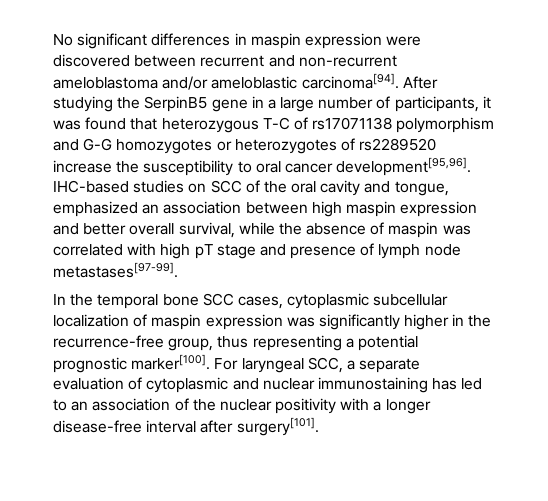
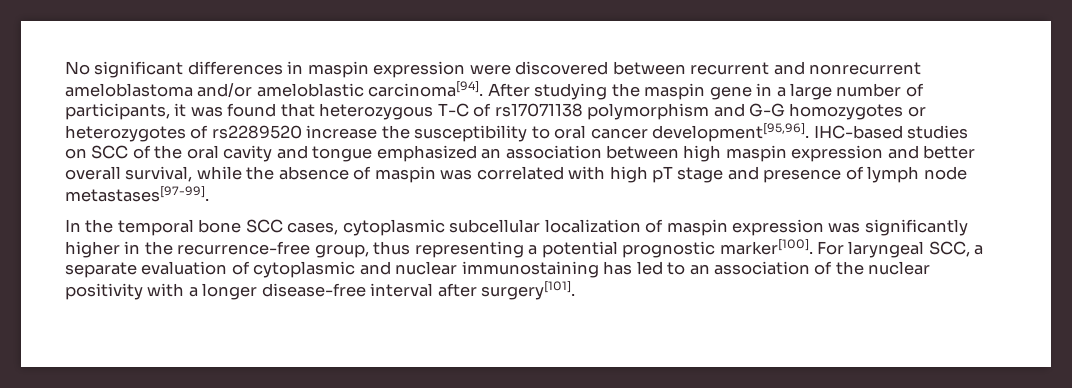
- No significant differences in maspin expression were discovered between recurrent and non-recurrent ameloblastoma and/or ameloblastic carcinoma[94].
+ No significant differences in maspin expression were discovered between recurrent and nonrecurrent ameloblastoma and/or ameloblastic carcinoma[94].
- After studying the SerpinB5 gene in a large number of participants, it was found that heterozygous T-C of rs17071138 polymorphism and G-G homozygotes or heterozygotes of rs2289520 increase the susceptibility to oral cancer development[95,96].
+ After studying the maspin gene in a large number of participants, it was found that heterozygous T-C of rs17071138 polymorphism and G-G homozygotes or heterozygotes of rs2289520 increase the susceptibility to oral cancer development[95,96].
- IHC-based studies on SCC of the oral cavity and tongue, emphasized an association between high maspin expression and better overall survival, while the absence of maspin was correlated with high pT stage and presence of lymph node metastases[97-99].
+ IHC-based studies on SCC of the oral cavity and tongue emphasized an association between high maspin expression and better overall survival, while the absence of maspin was correlated with high pT stage and presence of lymph node metastases[97-99].

